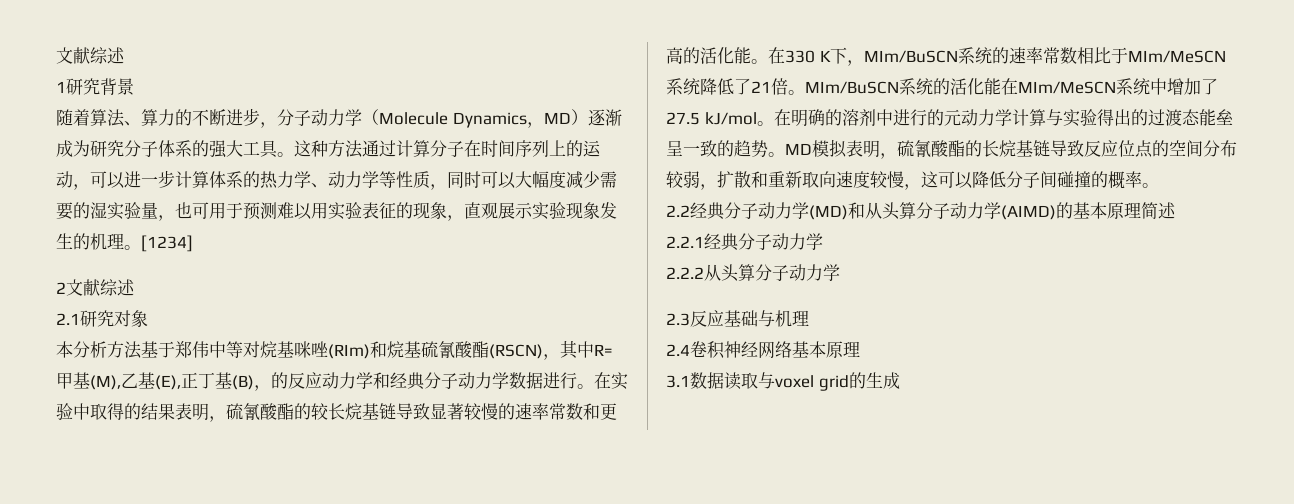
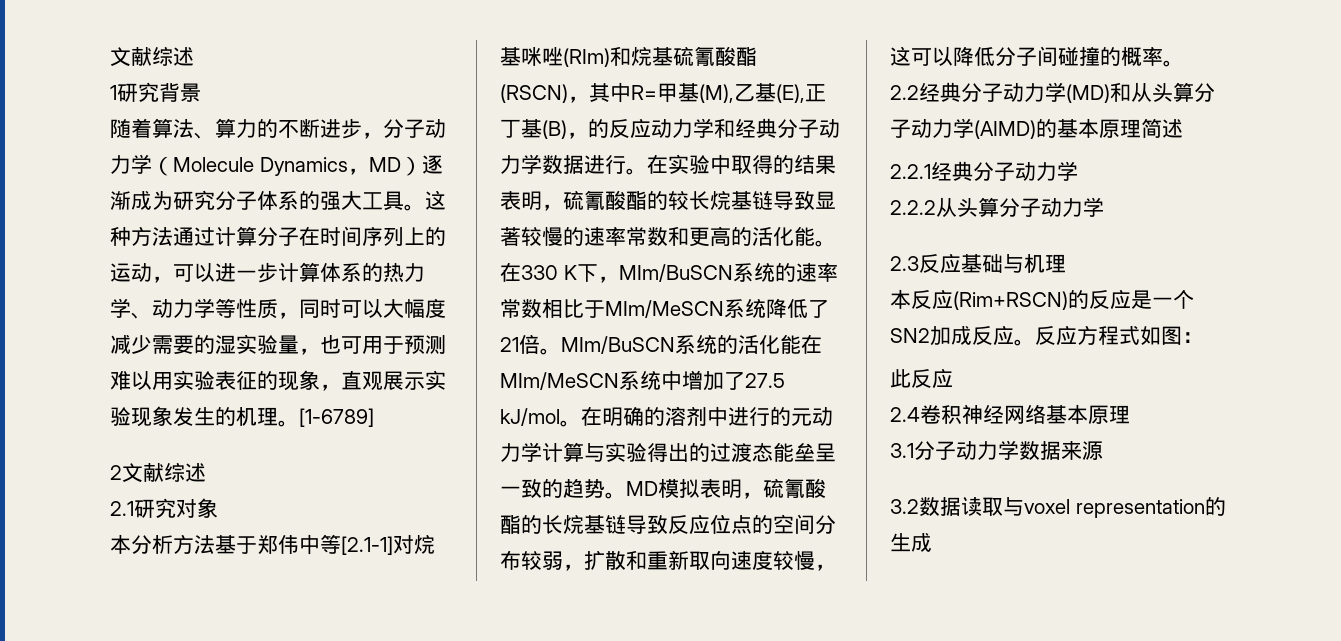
- [1234]
+ [1-6789]
- 本分析方法基于郑伟中等对烷基咪唑(RIm)和烷基硫氰酸酯(RSCN)，其中R=甲基(M),乙基(E),正丁基(B)，的反应动力学和经典分子动力学数据进行。
+ 本分析方法基于郑伟中等[2.1-1]对烷基咪唑(RIm)和烷基硫氰酸酯(RSCN)，其中R=甲基(M),乙基(E),正丁基(B)，的反应动力学和经典分子动力学数据进行。
+ 本反应(Rim+RSCN)的反应是一个SN2加成反应。反应方程式如图：
+ 此反应
- 3.1数据读取与voxel grid的生成
+ 3.1分子动力学数据来源
+ 3.2数据读取与voxel representation的生成

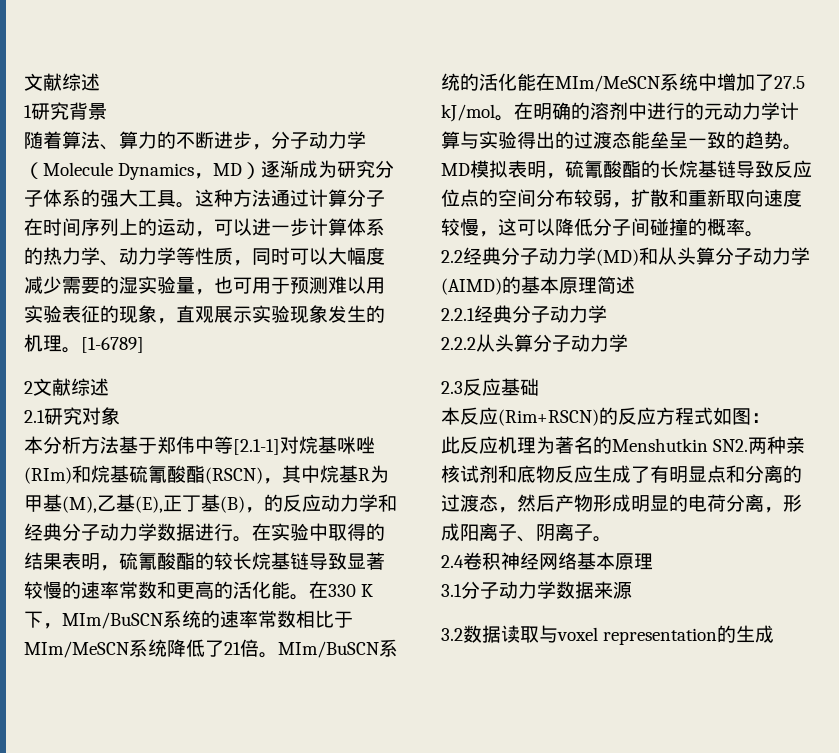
- 本分析方法基于郑伟中等[2.1-1]对烷基咪唑(RIm)和烷基硫氰酸酯(RSCN)，其中R=甲基(M),乙基(E),正丁基(B)，的反应动力学和经典分子动力学数据进行。
+ 本分析方法基于郑伟中等[2.1-1]对烷基咪唑(RIm)和烷基硫氰酸酯(RSCN)，其中烷基R为甲基(M),乙基(E),正丁基(B)，的反应动力学和经典分子动力学数据进行。
- 2.3反应基础与机理
+ 2.3反应基础
- 本反应(Rim+RSCN)的反应是一个SN2加成反应。反应方程式如图：
+ 本反应(Rim+RSCN)的反应方程式如图：
- 此反应
+ 此反应机理为著名的Menshutkin SN2.两种亲核试剂和底物反应生成了有明显点和分离的过渡态，然后产物形成明显的电荷分离，形成阳离子、阴离子。

